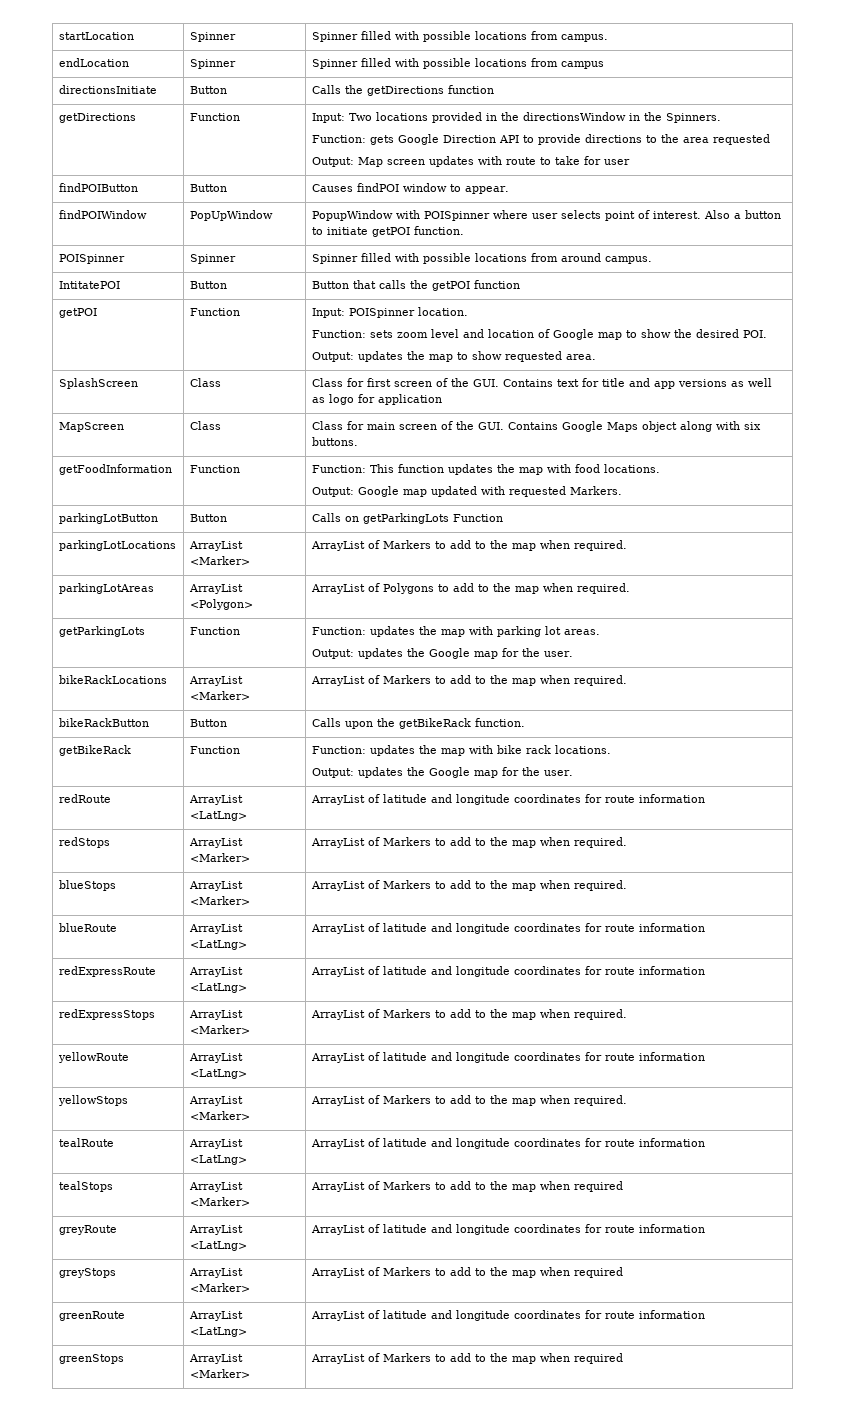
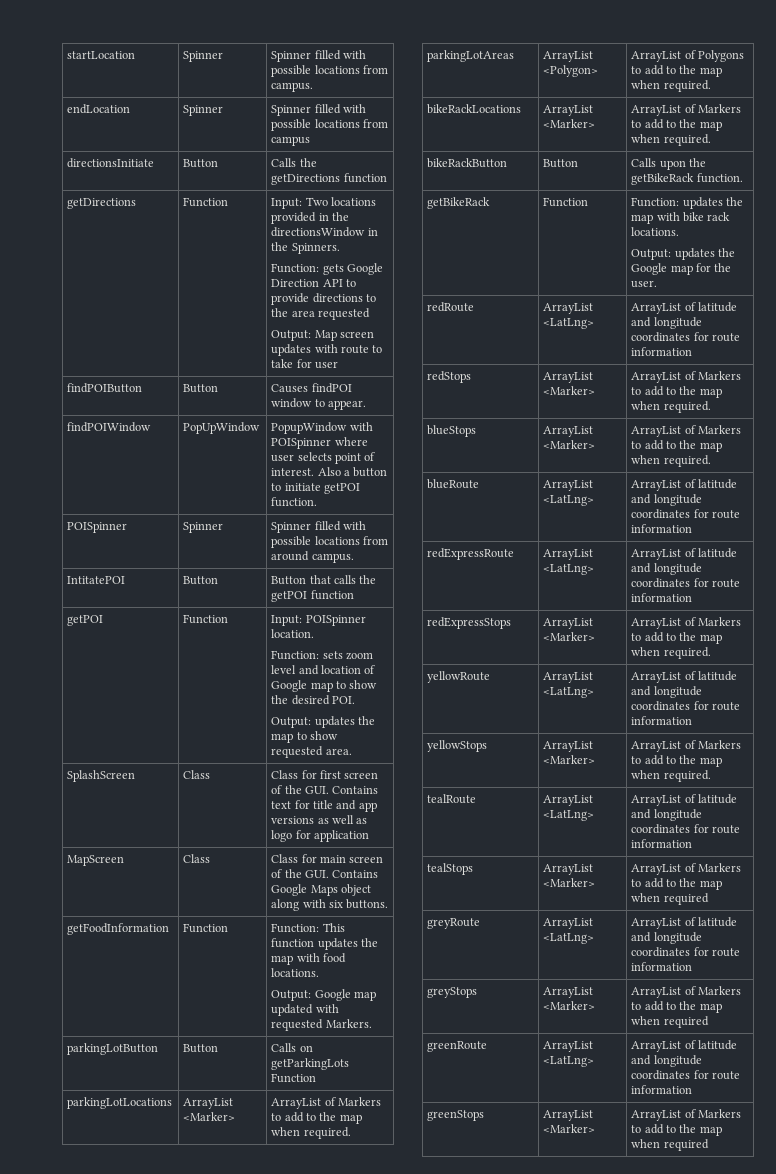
- getParkingLots | Function | Function: updates the map with parking lot areas.
- Output: updates the Google map for the user.

